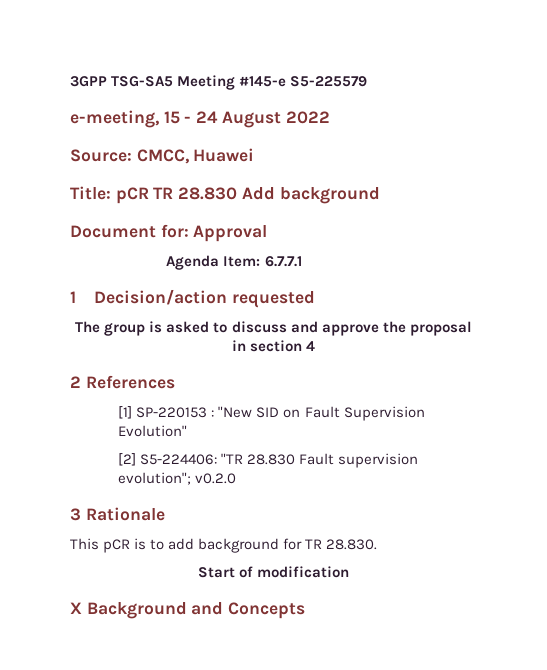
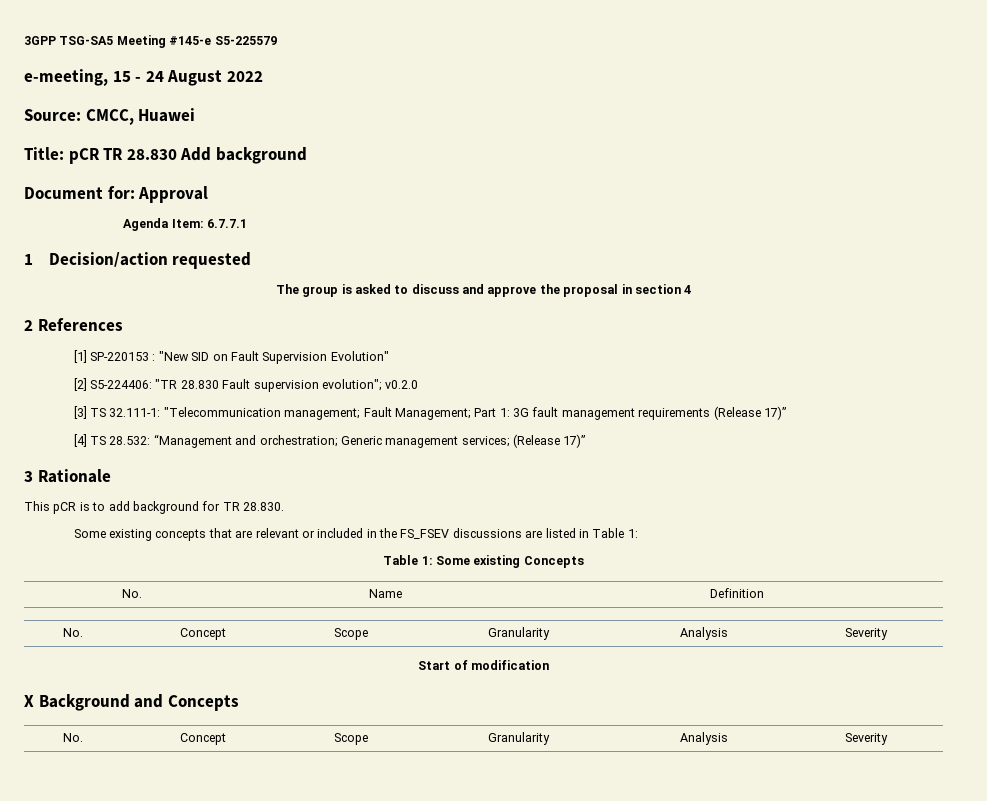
+ [3] TS 32.111-1: "Telecommunication management; Fault Management; Part 1: 3G fault management requirements (Release 17)”
+ [4] TS 28.532: “Management and orchestration; Generic management services; (Release 17)”
+ Some existing concepts that are relevant or included in the FS_FSEV discussions are listed in Table 1:
+ Table 1: Some existing Concepts
+ No. | Name | Definition
+ No. | Concept | Scope | Granularity | Analysis | Severity
  X Background and Concepts
+ No. | Concept | Scope | Granularity | Analysis | Severity

